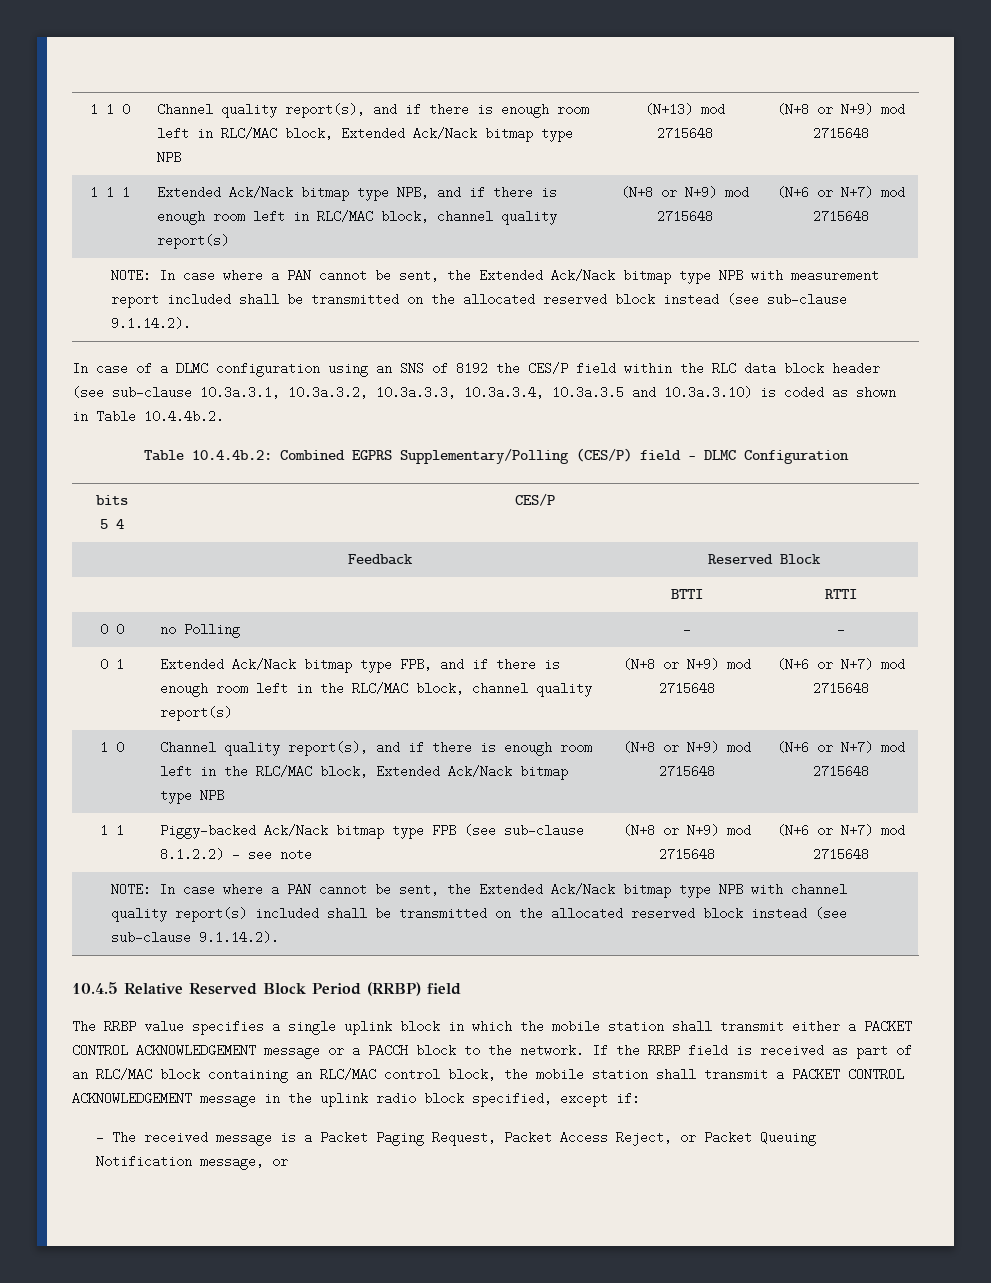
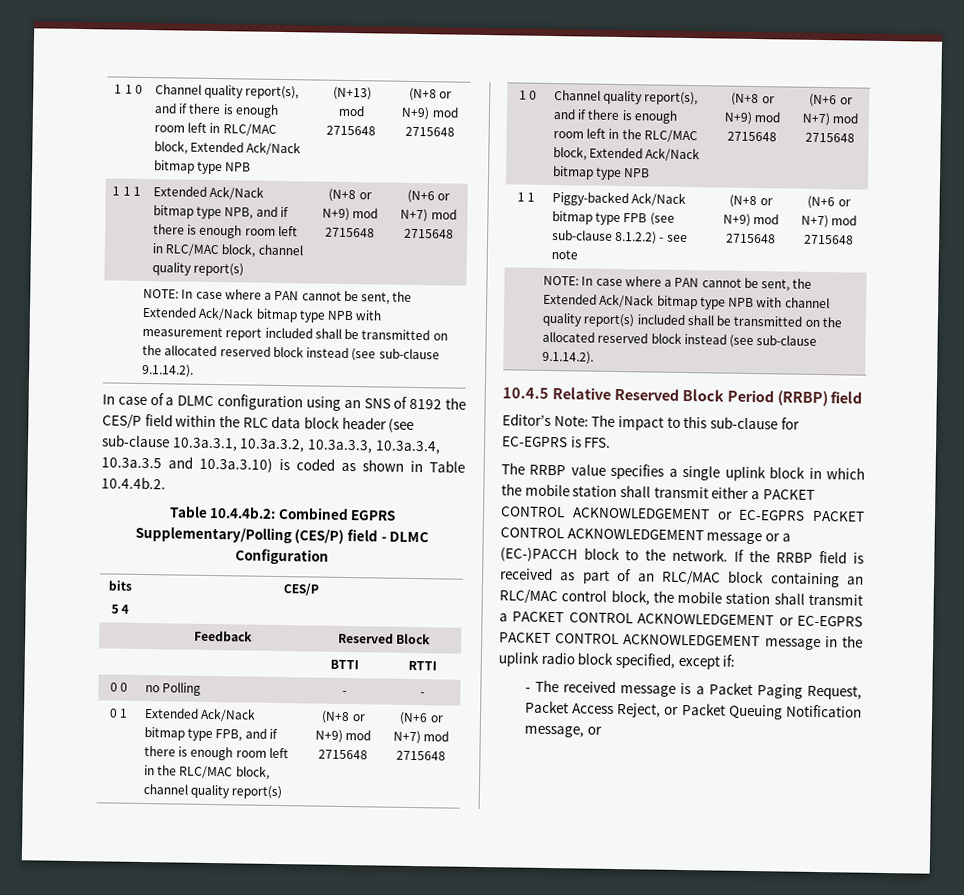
+ Editor’s Note: The impact to this sub-clause for EC-EGPRS is FFS.
- The RRBP value specifies a single uplink block in which the mobile station shall transmit either a PACKET CONTROL ACKNOWLEDGEMENT message or a PACCH block to the network.
+ The RRBP value specifies a single uplink block in which the mobile station shall transmit either a PACKET CONTROL ACKNOWLEDGEMENT or EC-EGPRS PACKET CONTROL ACKNOWLEDGEMENT message or a (EC-)PACCH block to the network.
- If the RRBP field is received as part of an RLC/MAC block containing an RLC/MAC control block, the mobile station shall transmit a PACKET CONTROL ACKNOWLEDGEMENT message in the uplink radio block specified, except if:
+ If the RRBP field is received as part of an RLC/MAC block containing an RLC/MAC control block, the mobile station shall transmit a PACKET CONTROL ACKNOWLEDGEMENT or EC-EGPRS PACKET CONTROL ACKNOWLEDGEMENT message in the uplink radio block specified, except if:

